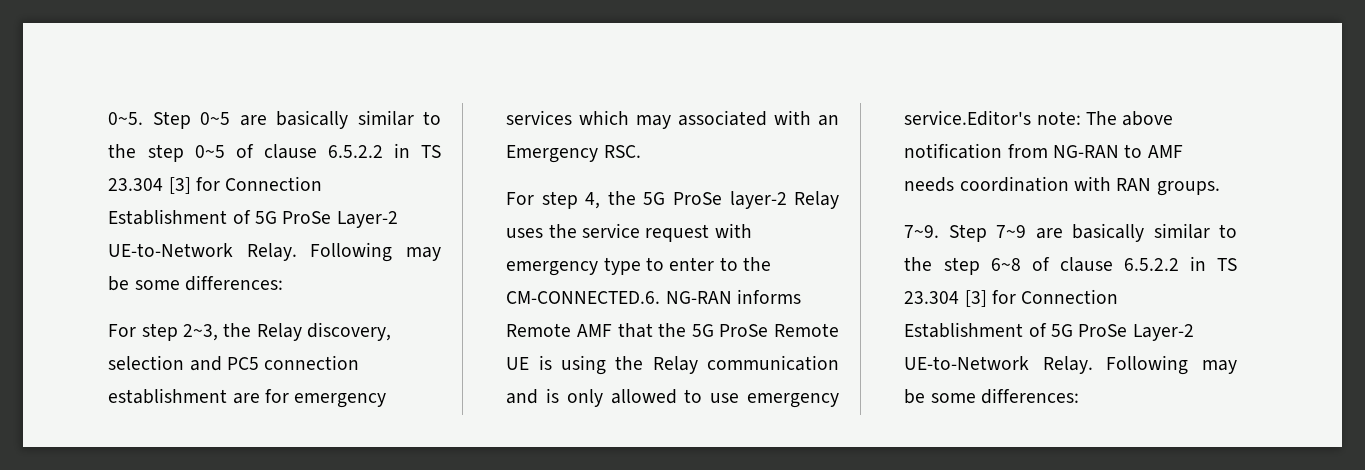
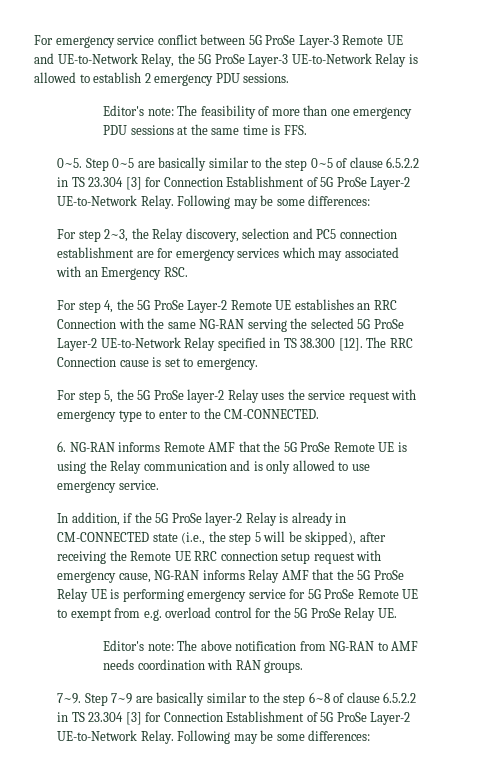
+ For emergency service conflict between 5G ProSe Layer-3 Remote UE and UE-to-Network Relay, the 5G ProSe Layer-3 UE-to-Network Relay is allowed to establish 2 emergency PDU sessions.
+ Editor's note: The feasibility of more than one emergency PDU sessions at the same time is FFS.
- For step 4, the 5G ProSe layer-2 Relay uses the service request with emergency type to enter to the CM-CONNECTED.6. NG-RAN informs Remote AMF that the 5G ProSe Remote UE is using the Relay communication and is only allowed to use emergency service.Editor's note: The above notification from NG-RAN to AMF needs coordination with RAN groups.
+ For step 4, the 5G ProSe Layer-2 Remote UE establishes an RRC Connection with the same NG-RAN serving the selected 5G ProSe Layer-2 UE-to-Network Relay specified in TS 38.300 [12]. The RRC Connection cause is set to emergency.
+ For step 5, the 5G ProSe layer-2 Relay uses the service request with emergency type to enter to the CM-CONNECTED.
+ 6. NG-RAN informs Remote AMF that the 5G ProSe Remote UE is using the Relay communication and is only allowed to use emergency service.
+ In addition, if the 5G ProSe layer-2 Relay is already in CM-CONNECTED state (i.e., the step 5 will be skipped), after receiving the Remote UE RRC connection setup request with emergency cause, NG-RAN informs Relay AMF that the 5G ProSe Relay UE is performing emergency service for 5G ProSe Remote UE to exempt from e.g. overload control for the 5G ProSe Relay UE.
+ Editor's note: The above notification from NG-RAN to AMF needs coordination with RAN groups.

